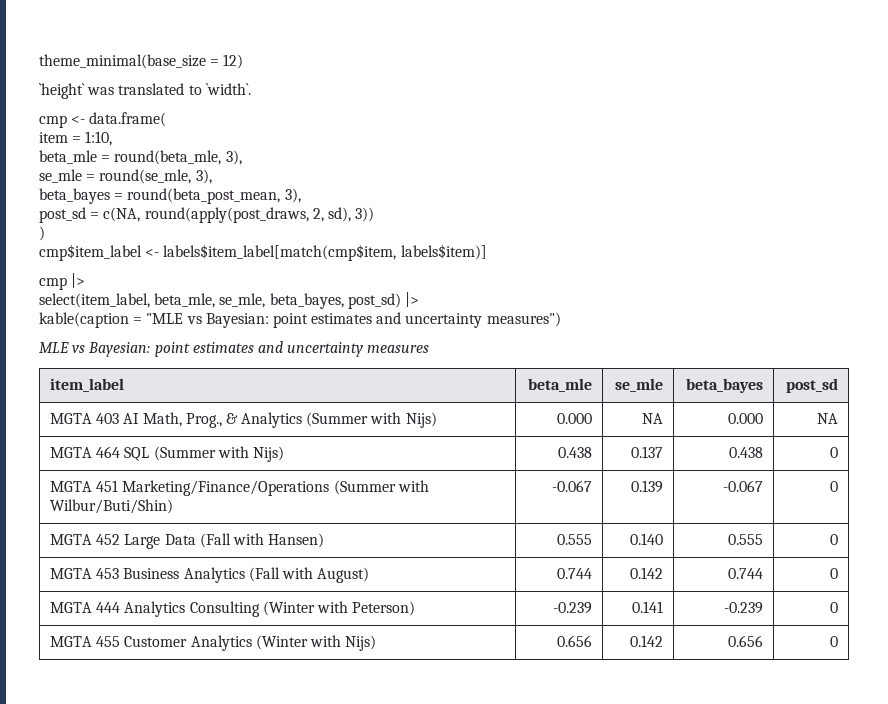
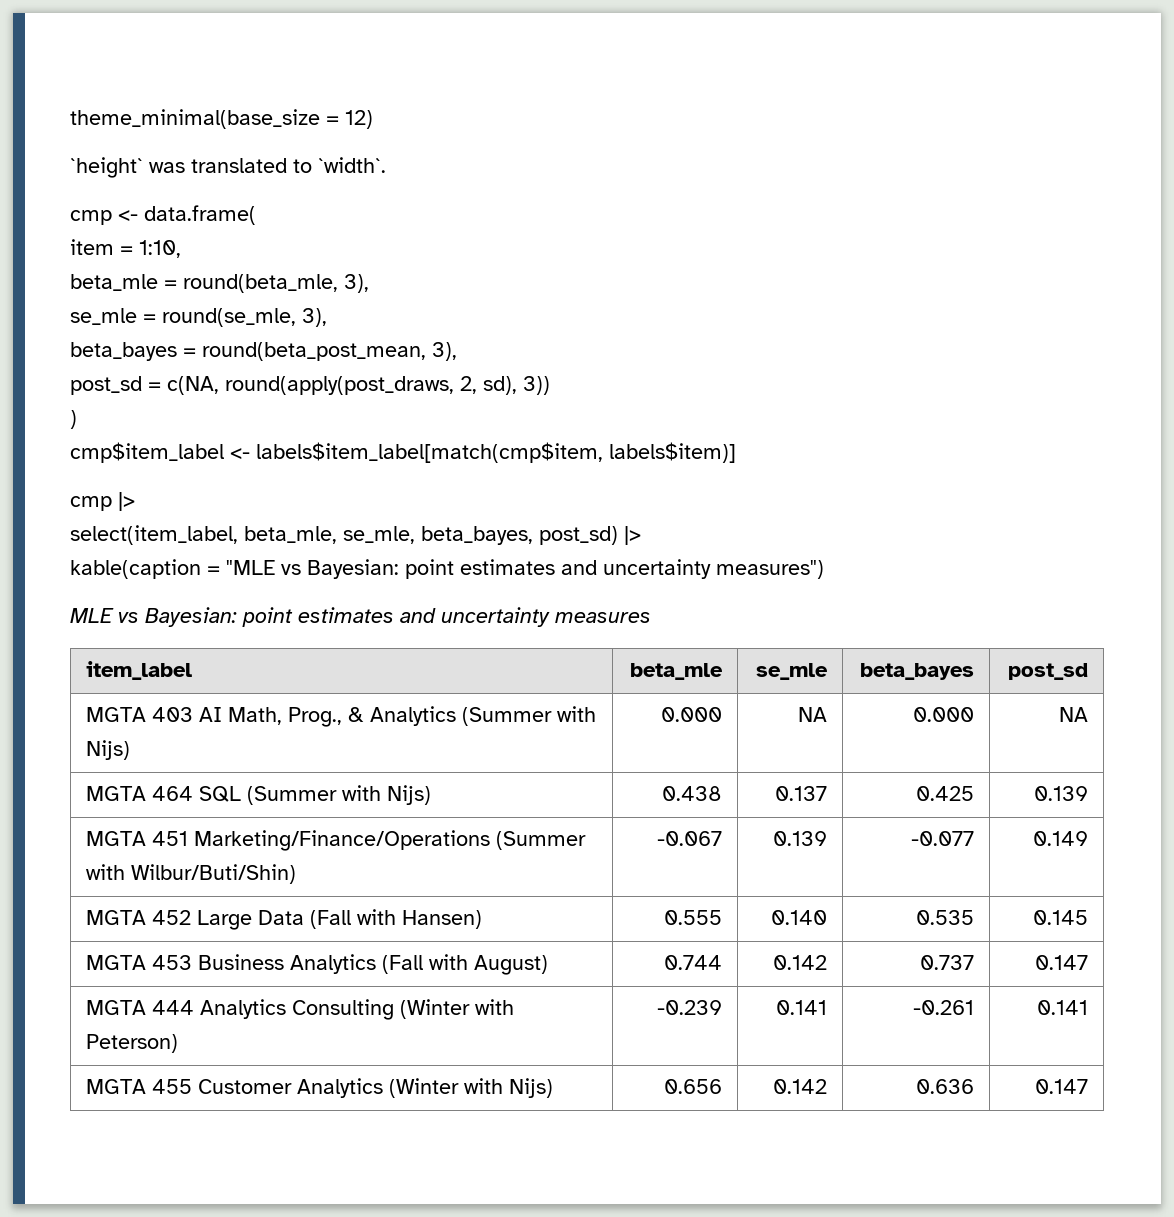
- MGTA 464 SQL (Summer with Nijs) | 0.438 | 0.137 | 0.438 | 0
+ MGTA 464 SQL (Summer with Nijs) | 0.438 | 0.137 | 0.425 | 0.139
- MGTA 451 Marketing/Finance/Operations (Summer with Wilbur/Buti/Shin) | -0.067 | 0.139 | -0.067 | 0
+ MGTA 451 Marketing/Finance/Operations (Summer with Wilbur/Buti/Shin) | -0.067 | 0.139 | -0.077 | 0.149
- MGTA 452 Large Data (Fall with Hansen) | 0.555 | 0.140 | 0.555 | 0
+ MGTA 452 Large Data (Fall with Hansen) | 0.555 | 0.140 | 0.535 | 0.145
- MGTA 453 Business Analytics (Fall with August) | 0.744 | 0.142 | 0.744 | 0
+ MGTA 453 Business Analytics (Fall with August) | 0.744 | 0.142 | 0.737 | 0.147
- MGTA 444 Analytics Consulting (Winter with Peterson) | -0.239 | 0.141 | -0.239 | 0
+ MGTA 444 Analytics Consulting (Winter with Peterson) | -0.239 | 0.141 | -0.261 | 0.141
- MGTA 455 Customer Analytics (Winter with Nijs) | 0.656 | 0.142 | 0.656 | 0
+ MGTA 455 Customer Analytics (Winter with Nijs) | 0.656 | 0.142 | 0.636 | 0.147

